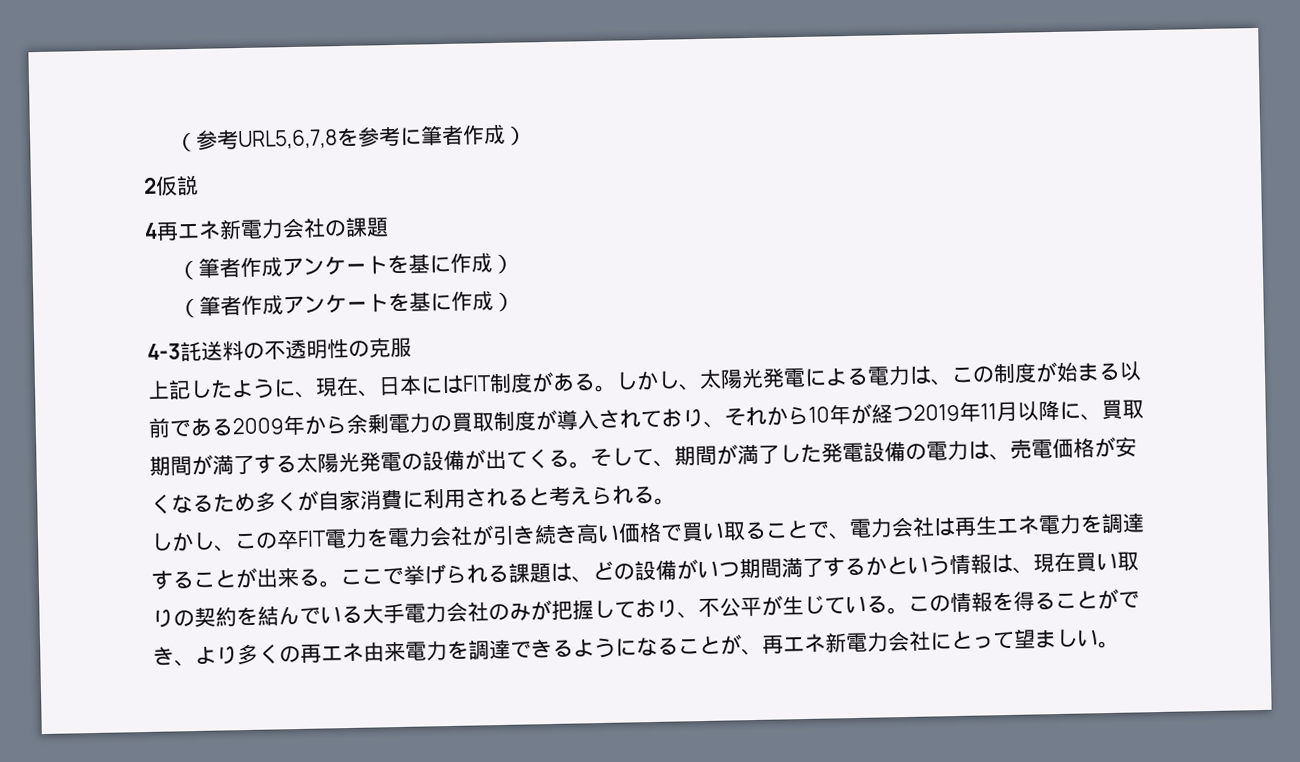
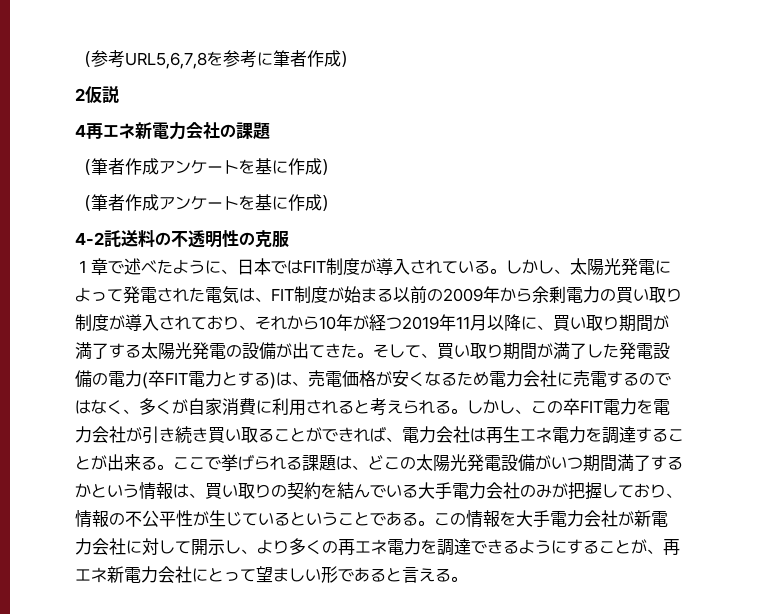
- 4-3託送料の不透明性の克服
+ 4-2託送料の不透明性の克服
- 上記したように、現在、日本にはFIT制度がある。
+ １章で述べたように、日本ではFIT制度が導入されている。
- しかし、太陽光発電による電力は、この制度が始まる以前である2009年から余剰電力の買取制度が導入されており、それから10年が経つ2019年11月以降に、買取期間が満了する太陽光発電の設備が出てくる。
+ しかし、太陽光発電によって発電された電気は、FIT制度が始まる以前の2009年から余剰電力の買い取り制度が導入されており、それから10年が経つ2019年11月以降に、買い取り期間が満了する太陽光発電の設備が出てきた。
- そして、期間が満了した発電設備の電力は、売電価格が安くなるため多くが自家消費に利用されると考えられる。
- しかし、この卒FIT電力を電力会社が引き続き高い価格で買い取ることで、電力会社は再生エネ電力を調達することが出来る。
+ そして、買い取り期間が満了した発電設備の電力(卒FIT電力とする)は、売電価格が安くなるため電力会社に売電するのではなく、多くが自家消費に利用されると考えられる。しかし、この卒FIT電力を電力会社が引き続き買い取ることができれば、電力会社は再生エネ電力を調達することが出来る。
- ここで挙げられる課題は、どの設備がいつ期間満了するかという情報は、現在買い取りの契約を結んでいる大手電力会社のみが把握しており、不公平が生じている。この情報を得ることができ、より多くの再エネ由来電力を調達できるようになることが、再エネ新電力会社にとって望ましい。
+ ここで挙げられる課題は、どこの太陽光発電設備がいつ期間満了するかという情報は、買い取りの契約を結んでいる大手電力会社のみが把握しており、情報の不公平性が生じているということである。この情報を大手電力会社が新電力会社に対して開示し、より多くの再エネ電力を調達できるようにすることが、再エネ新電力会社にとって望ましい形であると言える。

